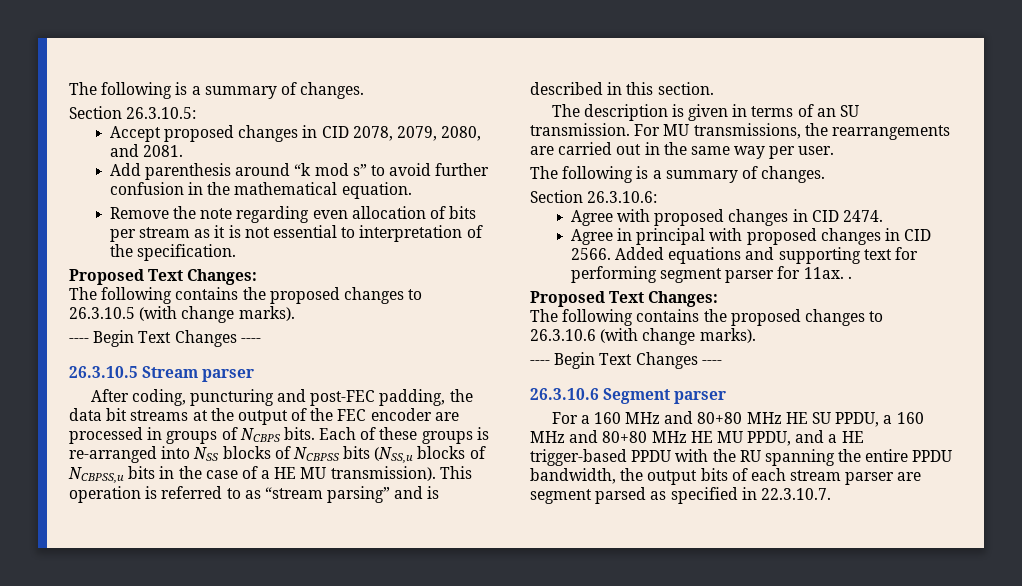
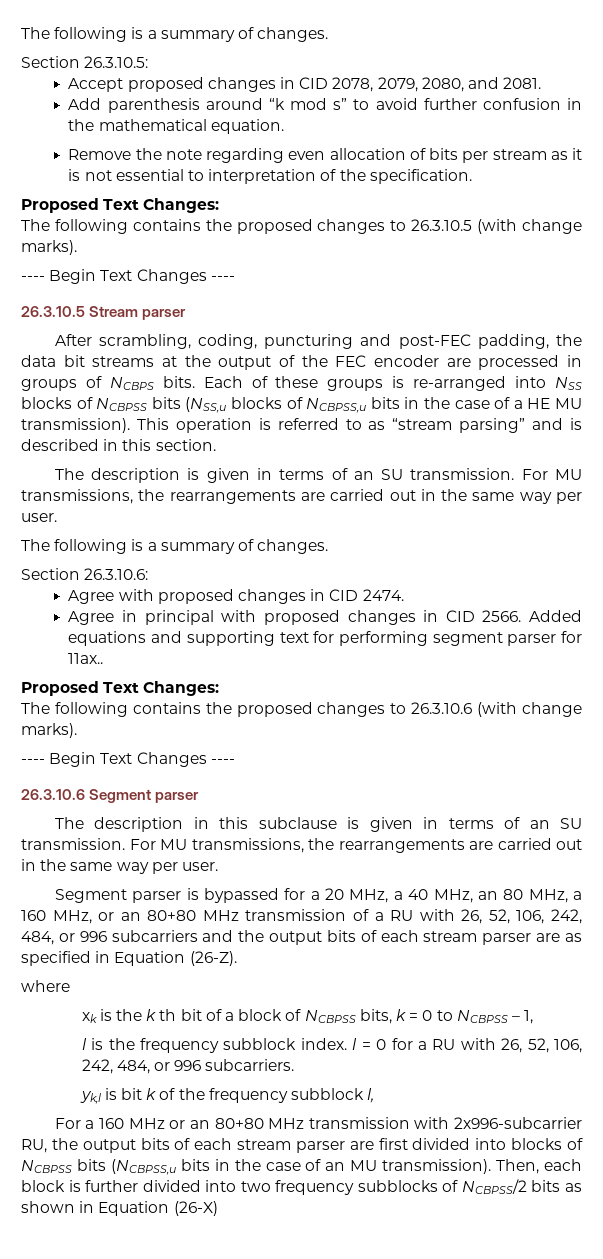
- After coding, puncturing and post-FEC padding, the data bit streams at the output of the FEC encoder are processed in groups of NCBPS bits.
+ After scrambling, coding, puncturing and post-FEC padding, the data bit streams at the output of the FEC encoder are processed in groups of NCBPS bits.
- Added equations and supporting text for performing segment parser for 11ax. .
+ Added equations and supporting text for performing segment parser for 11ax..
- For a 160 MHz and 80+80 MHz HE SU PPDU, a 160 MHz and 80+80 MHz HE MU PPDU, and a HE trigger-based PPDU with the RU spanning the entire PPDU bandwidth, the output bits of each stream parser are segment parsed as specified in 22.3.10.7.
+ The description in this subclause is given in terms of an SU transmission. For MU transmissions, the rearrangements are carried out in the same way per user.
+ Segment parser is bypassed for a 20 MHz, a 40 MHz, an 80 MHz, a 160 MHz, or an 80+80 MHz transmission of a RU with 26, 52, 106, 242, 484, or 996 subcarriers and the output bits of each stream parser are as specified in Equation (26-Z).
+ where
+ xk is the k th bit of a block of NCBPSS bits, k = 0 to NCBPSS – 1,
+ l is the frequency subblock index. l = 0 for a RU with 26, 52, 106, 242, 484, or 996 subcarriers.
+ yk,l is bit k of the frequency subblock l,
+ For a 160 MHz or an 80+80 MHz transmission with 2x996-subcarrier RU, the output bits of each stream parser are first divided into blocks of NCBPSS bits (NCBPSS,u bits in the case of an MU transmission). Then, each block is further divided into two frequency subblocks of NCBPSS/2 bits as shown in Equation (26-X)

